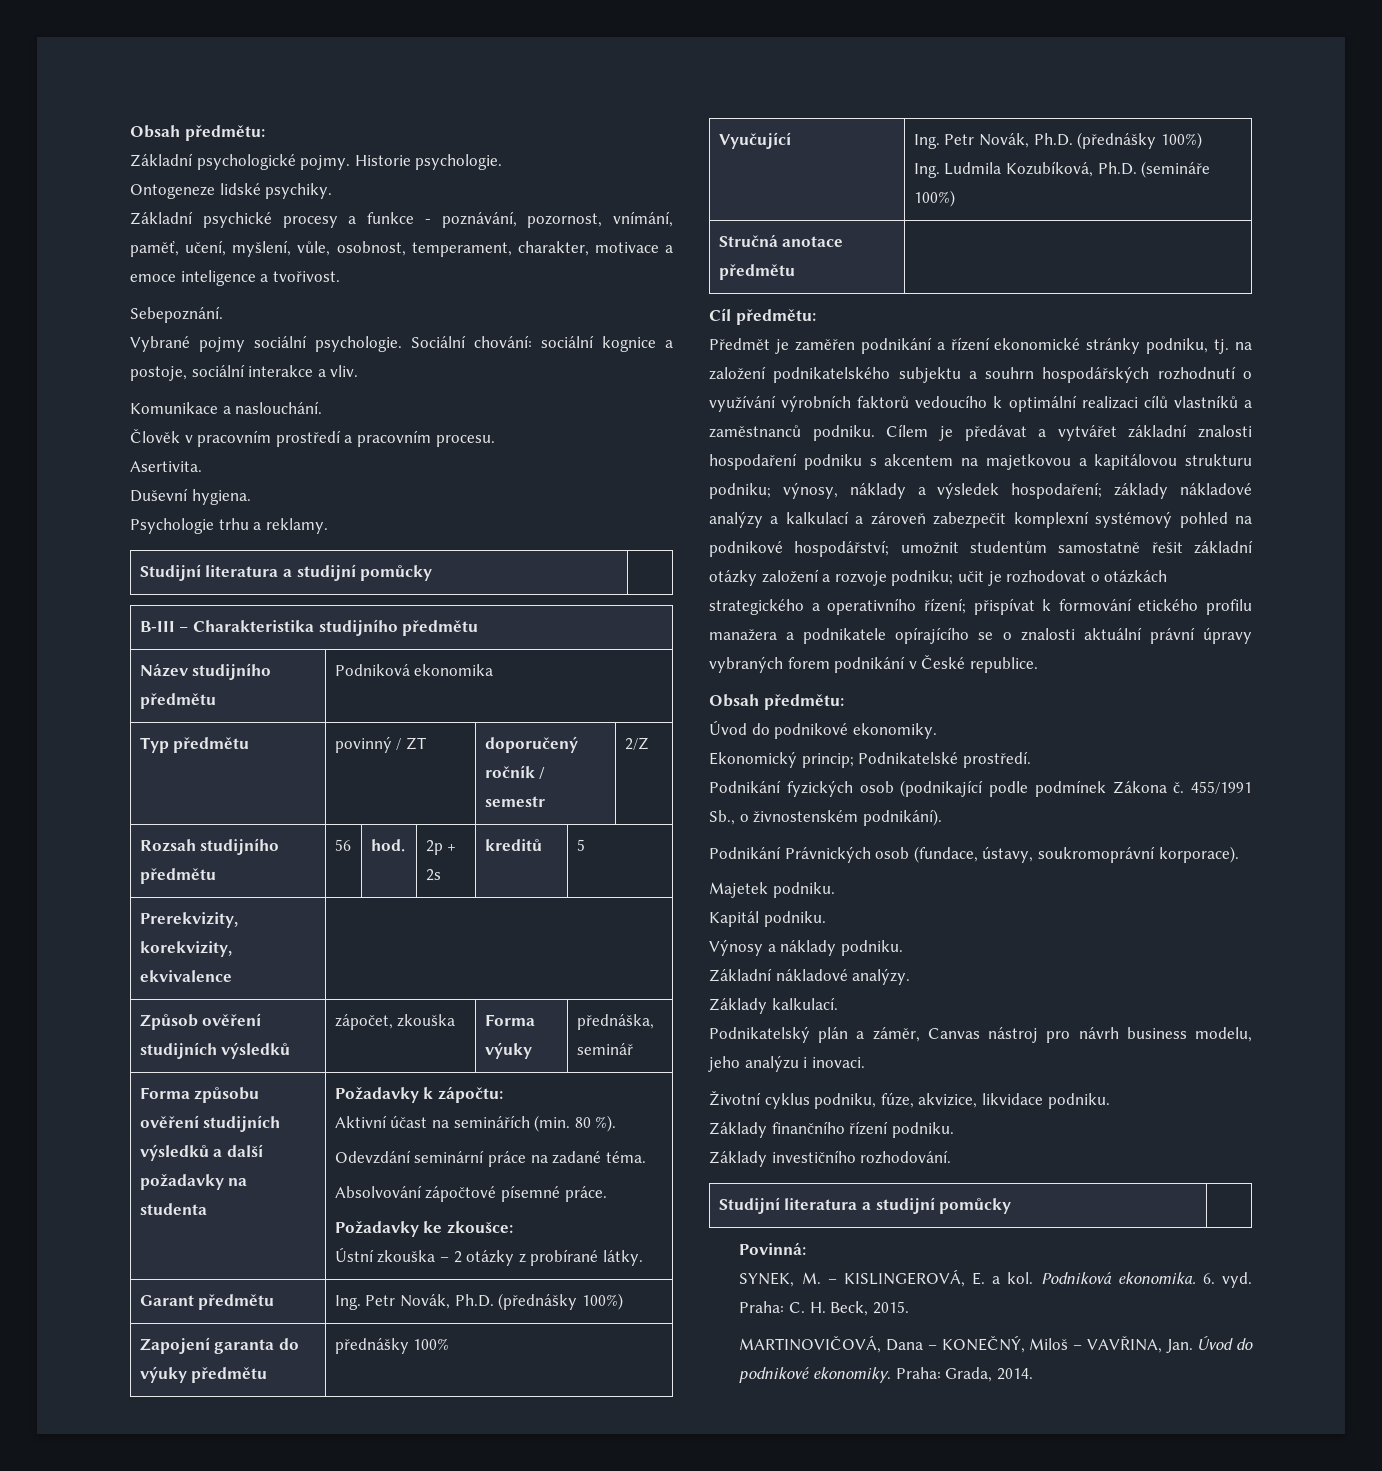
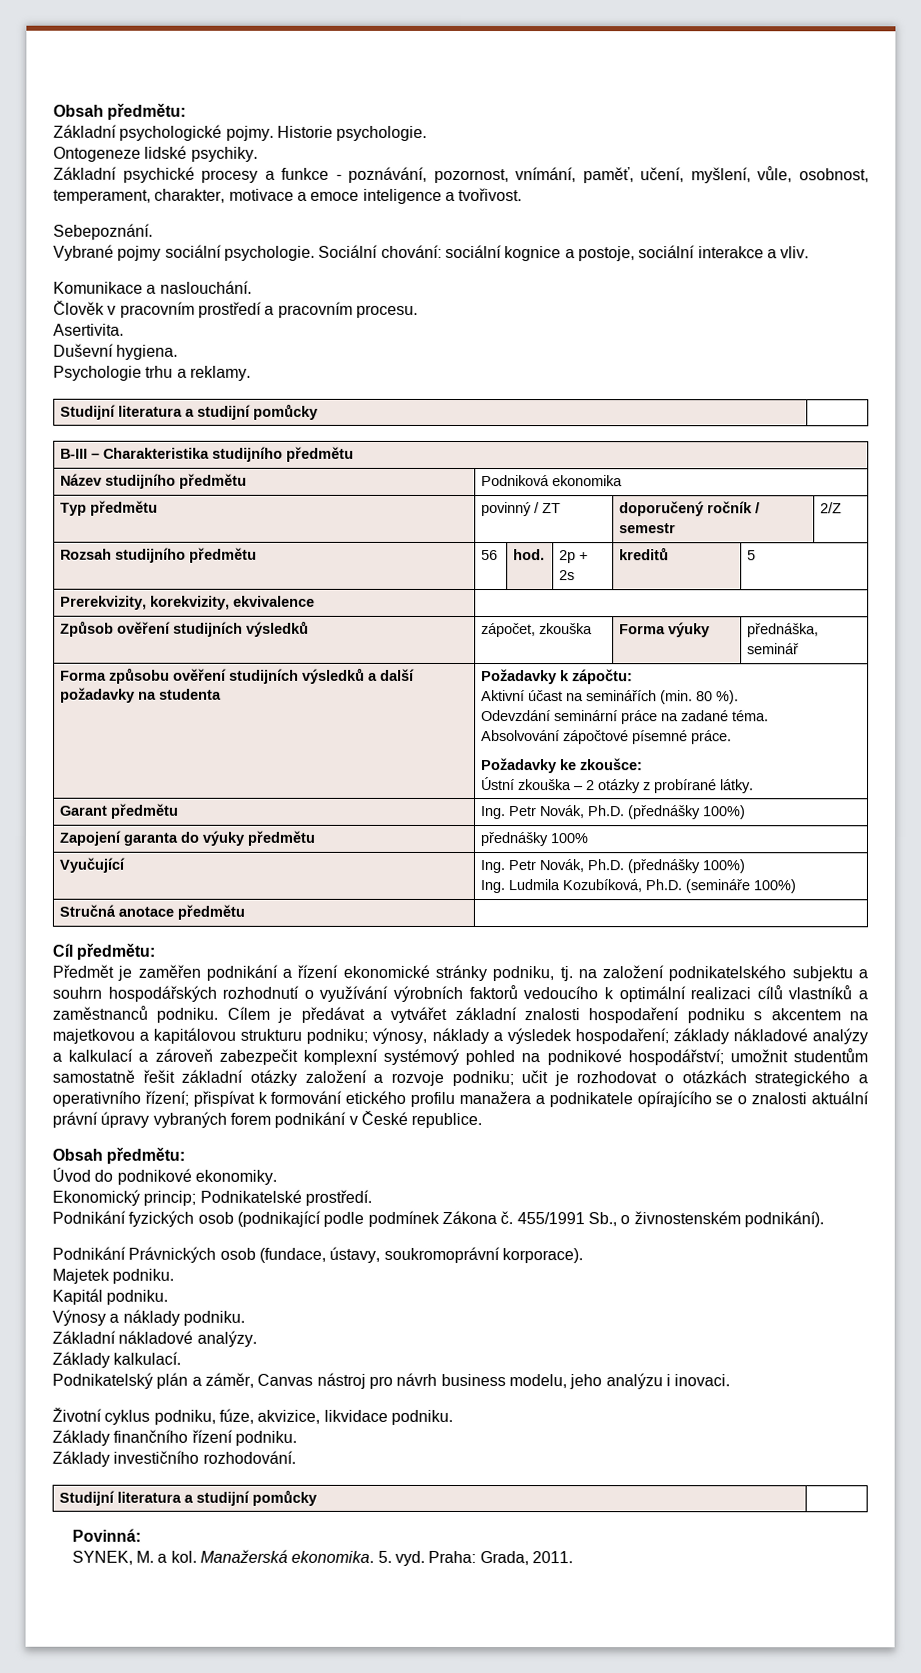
- SYNEK, M. – KISLINGEROVÁ, E. a kol. Podniková ekonomika. 6. vyd. Praha: C. H. Beck, 2015.
- MARTINOVIČOVÁ, Dana – KONEČNÝ, Miloš – VAVŘINA, Jan. Úvod do podnikové ekonomiky. Praha: Grada, 2014.
+ SYNEK, M. a kol. Manažerská ekonomika. 5. vyd. Praha: Grada, 2011.

